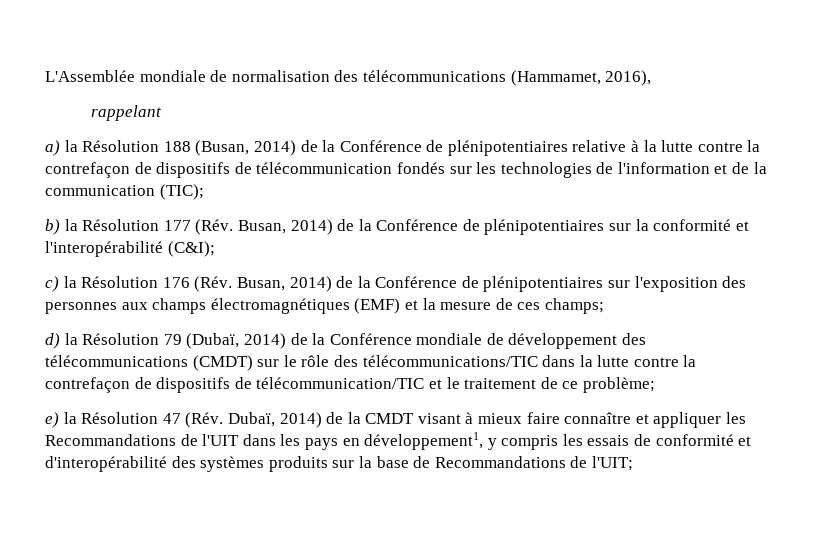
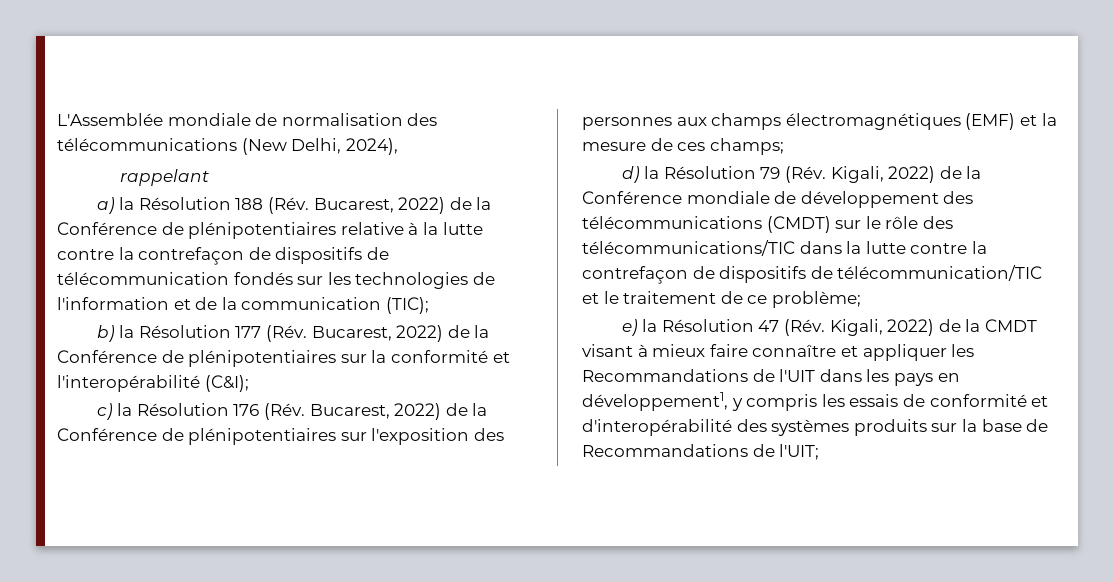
- L'Assemblée mondiale de normalisation des télécommunications (Hammamet, 2016),
+ L'Assemblée mondiale de normalisation des télécommunications (New Delhi, 2024),
- a) la Résolution 188 (Busan, 2014) de la Conférence de plénipotentiaires relative à la lutte contre la contrefaçon de dispositifs de télécommunication fondés sur les technologies de l'information et de la communication (TIC);
+ a) la Résolution 188 (Rév. Bucarest, 2022) de la Conférence de plénipotentiaires relative à la lutte contre la contrefaçon de dispositifs de télécommunication fondés sur les technologies de l'information et de la communication (TIC);
- b) la Résolution 177 (Rév. Busan, 2014) de la Conférence de plénipotentiaires sur la conformité et l'interopérabilité (C&I);
+ b) la Résolution 177 (Rév. Bucarest, 2022) de la Conférence de plénipotentiaires sur la conformité et l'interopérabilité (C&I);
- c) la Résolution 176 (Rév. Busan, 2014) de la Conférence de plénipotentiaires sur l'exposition des personnes aux champs électromagnétiques (EMF) et la mesure de ces champs;
+ c) la Résolution 176 (Rév. Bucarest, 2022) de la Conférence de plénipotentiaires sur l'exposition des personnes aux champs électromagnétiques (EMF) et la mesure de ces champs;
- d) la Résolution 79 (Dubaï, 2014) de la Conférence mondiale de développement des télécommunications (CMDT) sur le rôle des télécommunications/TIC dans la lutte contre la contrefaçon de dispositifs de télécommunication/TIC et le traitement de ce problème;
+ d) la Résolution 79 (Rév. Kigali, 2022) de la Conférence mondiale de développement des télécommunications (CMDT) sur le rôle des télécommunications/TIC dans la lutte contre la contrefaçon de dispositifs de télécommunication/TIC et le traitement de ce problème;
- e) la Résolution 47 (Rév. Dubaï, 2014) de la CMDT visant à mieux faire connaître et appliquer les Recommandations de l'UIT dans les pays en développement1, y compris les essais de conformité et d'interopérabilité des systèmes produits sur la base de Recommandations de l'UIT;
+ e) la Résolution 47 (Rév. Kigali, 2022) de la CMDT visant à mieux faire connaître et appliquer les Recommandations de l'UIT dans les pays en développement1, y compris les essais de conformité et d'interopérabilité des systèmes produits sur la base de Recommandations de l'UIT;

